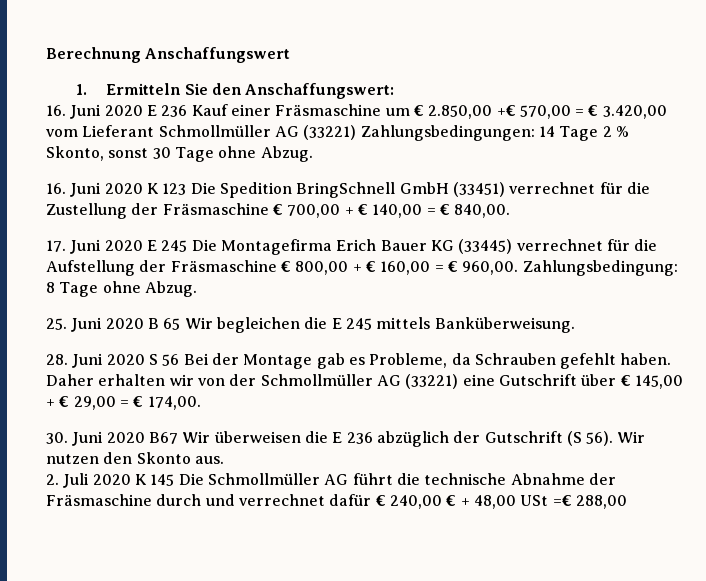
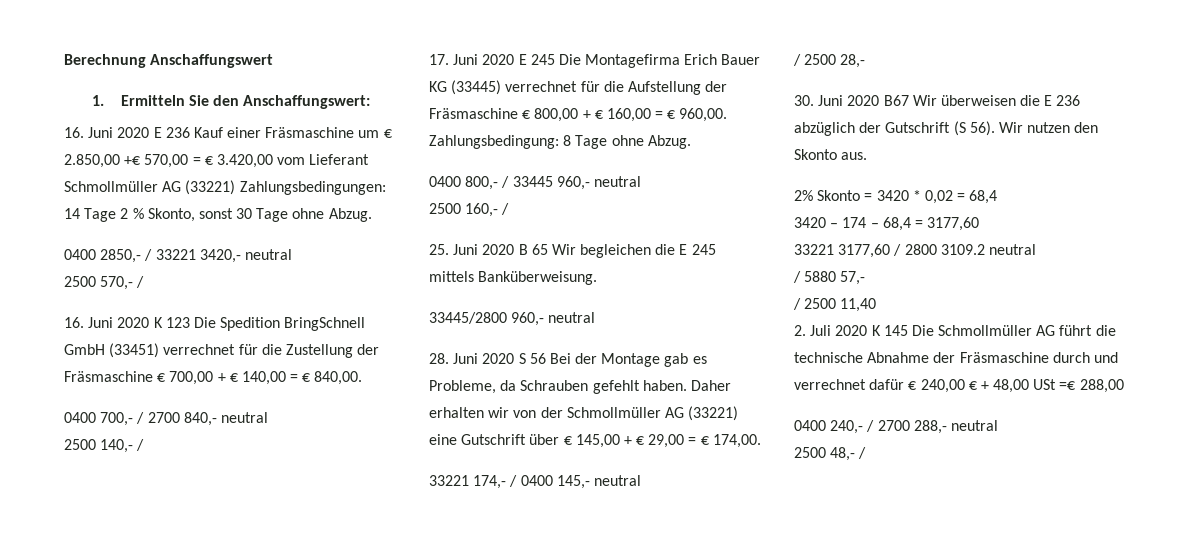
+ 0400 2850,- / 33221 3420,- neutral
+ 2500 570,- /
+ 0400 700,- / 2700 840,- neutral
+ 2500 140,- /
+ 0400 800,- / 33445 960,- neutral
+ 2500 160,- /
+ 33445/2800 960,- neutral
+ 33221 174,- / 0400 145,- neutral
+ / 2500 28,-
+ 2% Skonto = 3420 * 0,02 = 68,4
+ 3420 – 174 – 68,4 = 3177,60
+ 33221 3177,60 / 2800 3109.2 neutral
+ / 5880 57,-
+ / 2500 11,40
+ 0400 240,- / 2700 288,- neutral
+ 2500 48,- /

